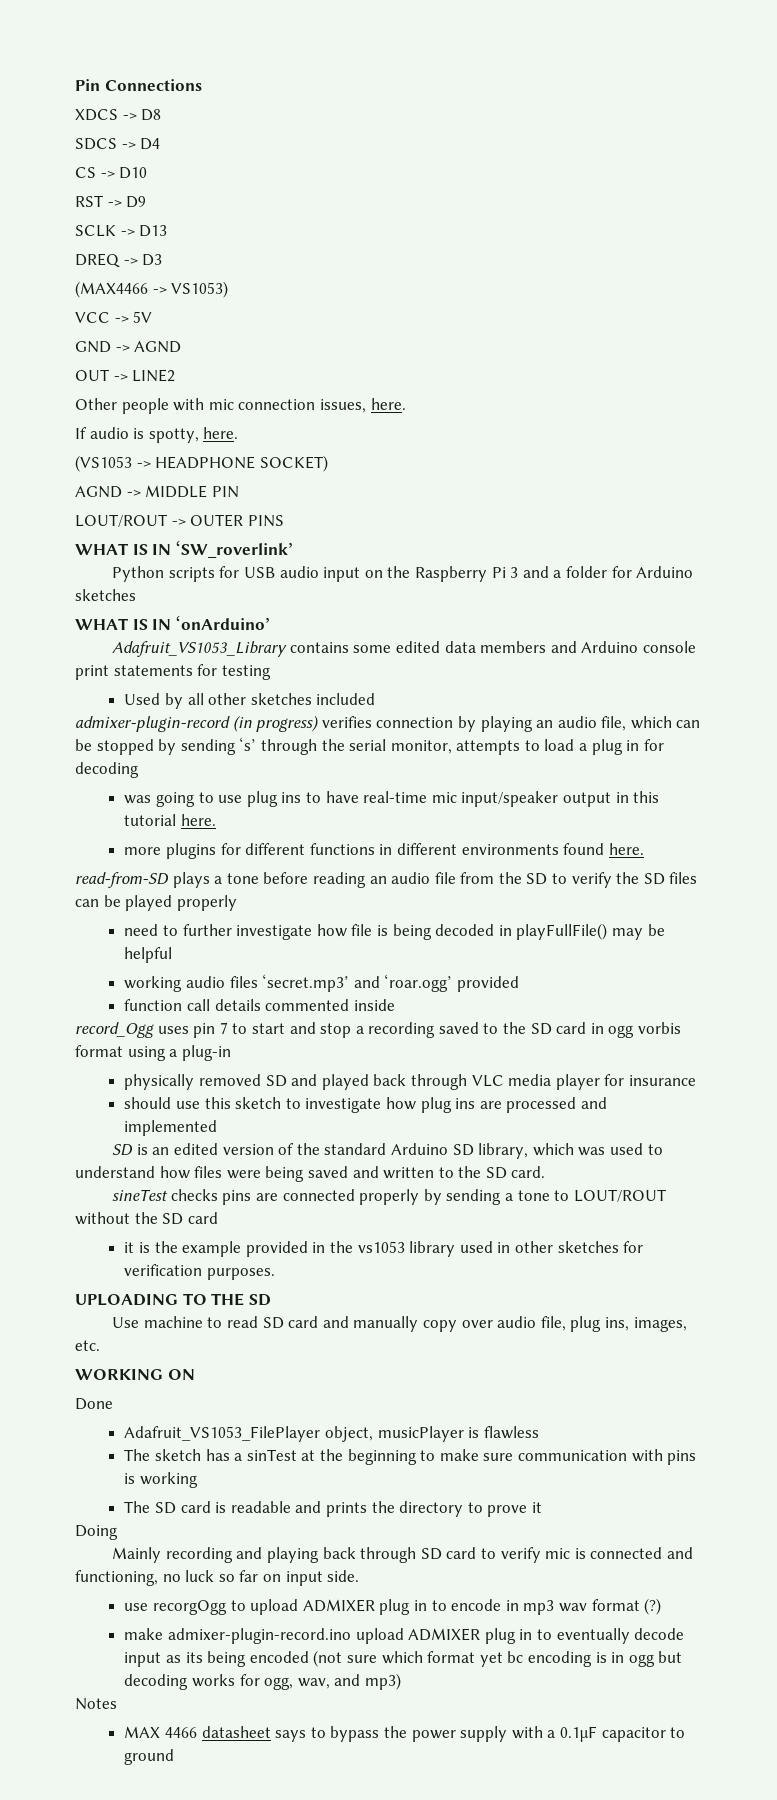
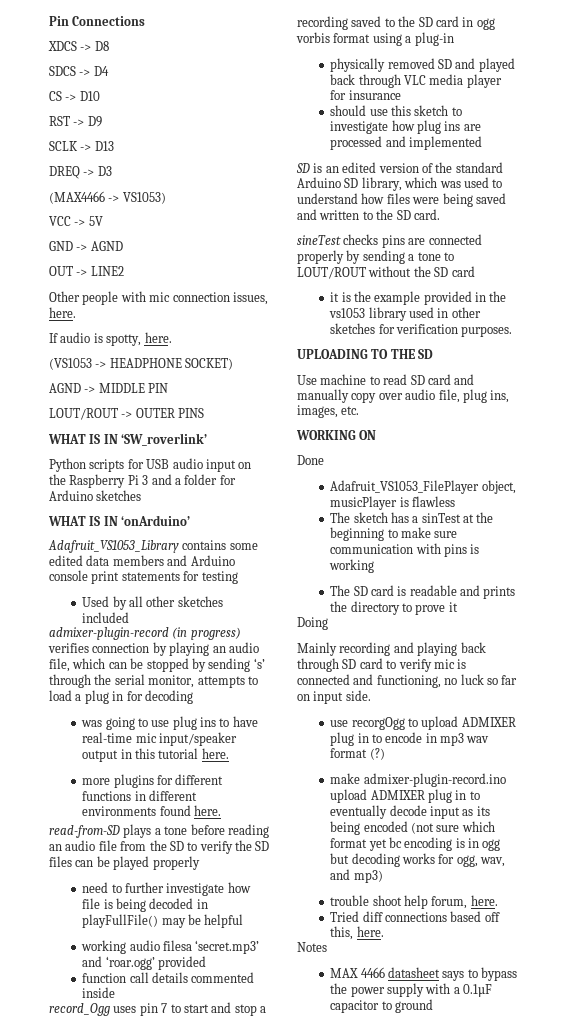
- working audio files ‘secret.mp3’ and ‘roar.ogg’ provided
+ working audio filesa ‘secret.mp3’ and ‘roar.ogg’ provided
+ trouble shoot help forum, here.
+ Tried diff connections based off this, here.

